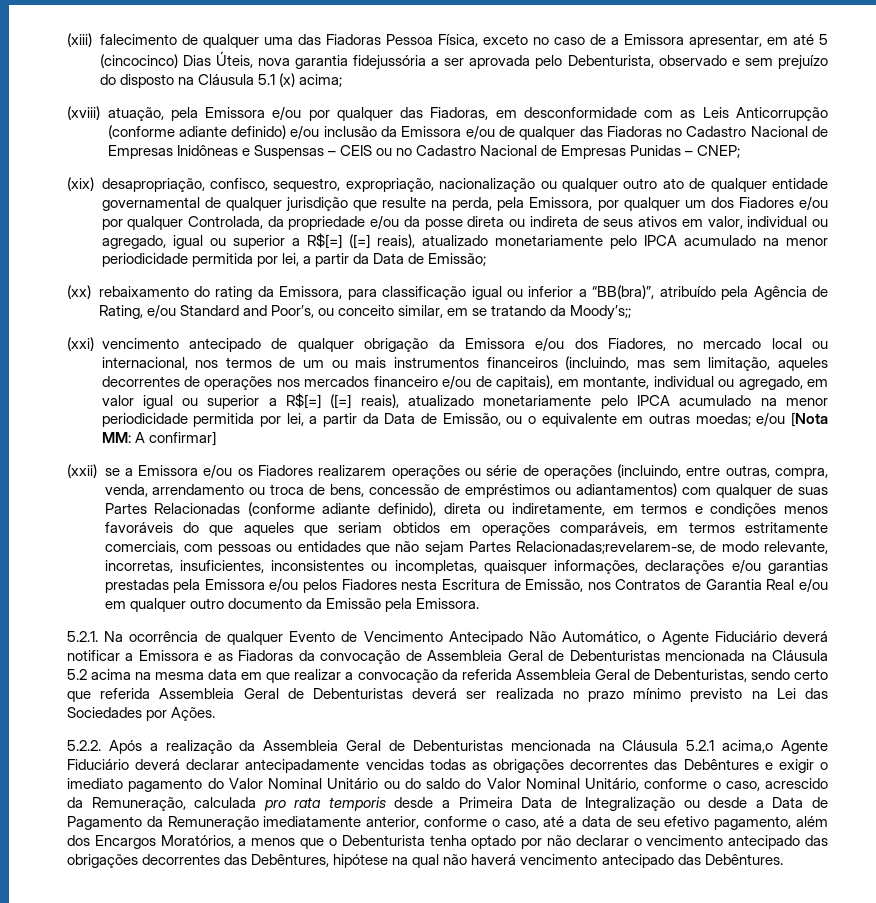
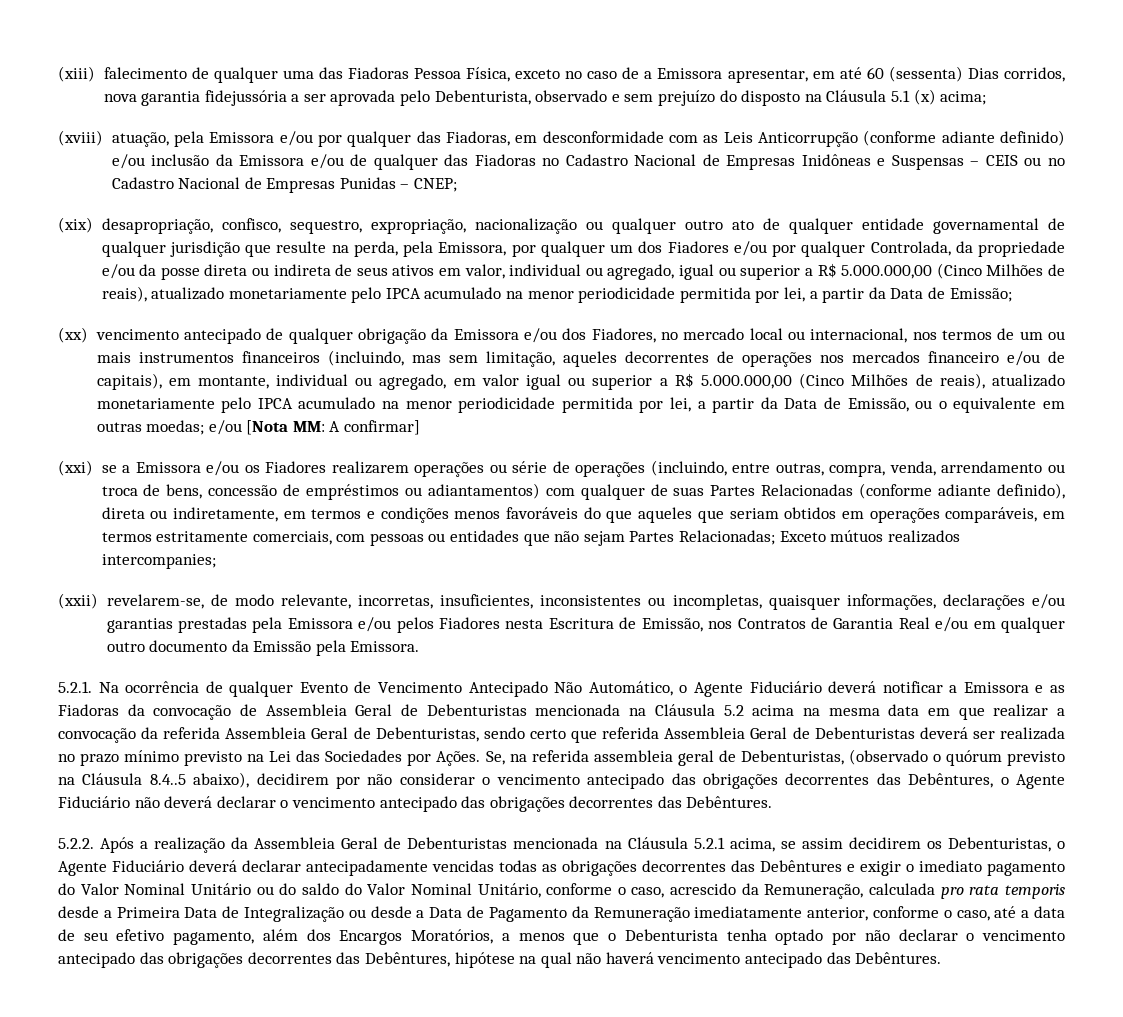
- (xiii) falecimento de qualquer uma das Fiadoras Pessoa Física, exceto no caso de a Emissora apresentar, em até 5 (cincocinco) Dias Úteis, nova garantia fidejussória a ser aprovada pelo Debenturista, observado e sem prejuízo do disposto na Cláusula 5.1 (x) acima;
+ (xiii) falecimento de qualquer uma das Fiadoras Pessoa Física, exceto no caso de a Emissora apresentar, em até 60 (sessenta) Dias corridos, nova garantia fidejussória a ser aprovada pelo Debenturista, observado e sem prejuízo do disposto na Cláusula 5.1 (x) acima;
- (xix) desapropriação, confisco, sequestro, expropriação, nacionalização ou qualquer outro ato de qualquer entidade governamental de qualquer jurisdição que resulte na perda, pela Emissora, por qualquer um dos Fiadores e/ou por qualquer Controlada, da propriedade e/ou da posse direta ou indireta de seus ativos em valor, individual ou agregado, igual ou superior a R$[=] ([=] reais), atualizado monetariamente pelo IPCA acumulado na menor periodicidade permitida por lei, a partir da Data de Emissão;
+ (xix) desapropriação, confisco, sequestro, expropriação, nacionalização ou qualquer outro ato de qualquer entidade governamental de qualquer jurisdição que resulte na perda, pela Emissora, por qualquer um dos Fiadores e/ou por qualquer Controlada, da propriedade e/ou da posse direta ou indireta de seus ativos em valor, individual ou agregado, igual ou superior a R$ 5.000.000,00 (Cinco Milhões de reais), atualizado monetariamente pelo IPCA acumulado na menor periodicidade permitida por lei, a partir da Data de Emissão;
- (xx) rebaixamento do rating da Emissora, para classificação igual ou inferior a “BB(bra)”, atribuído pela Agência de Rating, e/ou Standard and Poor’s, ou conceito similar, em se tratando da Moody’s;;
- (xxi) vencimento antecipado de qualquer obrigação da Emissora e/ou dos Fiadores, no mercado local ou internacional, nos termos de um ou mais instrumentos financeiros (incluindo, mas sem limitação, aqueles decorrentes de operações nos mercados financeiro e/ou de capitais), em montante, individual ou agregado, em valor igual ou superior a R$[=] ([=] reais), atualizado monetariamente pelo IPCA acumulado na menor periodicidade permitida por lei, a partir da Data de Emissão, ou o equivalente em outras moedas;
+ (xx) vencimento antecipado de qualquer obrigação da Emissora e/ou dos Fiadores, no mercado local ou internacional, nos termos de um ou mais instrumentos financeiros (incluindo, mas sem limitação, aqueles decorrentes de operações nos mercados financeiro e/ou de capitais), em montante, individual ou agregado, em valor igual ou superior a R$ 5.000.000,00 (Cinco Milhões de reais), atualizado monetariamente pelo IPCA acumulado na menor periodicidade permitida por lei, a partir da Data de Emissão, ou o equivalente em outras moedas;
- (xxii) se a Emissora e/ou os Fiadores realizarem operações ou série de operações (incluindo, entre outras, compra, venda, arrendamento ou troca de bens, concessão de empréstimos ou adiantamentos) com qualquer de suas Partes Relacionadas (conforme adiante definido), direta ou indiretamente, em termos e condições menos favoráveis do que aqueles que seriam obtidos em operações comparáveis, em termos estritamente comerciais, com pessoas ou entidades que não sejam Partes Relacionadas;revelarem-se, de modo relevante, incorretas, insuficientes, inconsistentes ou incompletas, quaisquer informações, declarações e/ou garantias prestadas pela Emissora e/ou pelos Fiadores nesta Escritura de Emissão, nos Contratos de Garantia Real e/ou em qualquer outro documento da Emissão pela Emissora.
+ (xxi) se a Emissora e/ou os Fiadores realizarem operações ou série de operações (incluindo, entre outras, compra, venda, arrendamento ou troca de bens, concessão de empréstimos ou adiantamentos) com qualquer de suas Partes Relacionadas (conforme adiante definido), direta ou indiretamente, em termos e condições menos favoráveis do que aqueles que seriam obtidos em operações comparáveis, em termos estritamente comerciais, com pessoas ou entidades que não sejam Partes Relacionadas; Exceto mútuos realizados intercompanies;
+ (xxii) revelarem-se, de modo relevante, incorretas, insuficientes, inconsistentes ou incompletas, quaisquer informações, declarações e/ou garantias prestadas pela Emissora e/ou pelos Fiadores nesta Escritura de Emissão, nos Contratos de Garantia Real e/ou em qualquer outro documento da Emissão pela Emissora.
+ Se, na referida assembleia geral de Debenturistas, (observado o quórum previsto na Cláusula 8.4..5 abaixo), decidirem por não considerar o vencimento antecipado das obrigações decorrentes das Debêntures, o Agente Fiduciário não deverá declarar o vencimento antecipado das obrigações decorrentes das Debêntures.
- 5.2.2. Após a realização da Assembleia Geral de Debenturistas mencionada na Cláusula 5.2.1 acima,o Agente Fiduciário deverá declarar antecipadamente vencidas todas as obrigações decorrentes das Debêntures e exigir o imediato pagamento do Valor Nominal Unitário ou do saldo do Valor Nominal Unitário, conforme o caso, acrescido da Remuneração, calculada pro rata temporis desde a Primeira Data de Integralização ou desde a Data de Pagamento da Remuneração imediatamente anterior, conforme o caso, até a data de seu efetivo pagamento, além dos Encargos Moratórios, a menos que o Debenturista tenha optado por não declarar o vencimento antecipado das obrigações decorrentes das Debêntures, hipótese na qual não haverá vencimento antecipado das Debêntures.
+ 5.2.2. Após a realização da Assembleia Geral de Debenturistas mencionada na Cláusula 5.2.1 acima, se assim decidirem os Debenturistas, o Agente Fiduciário deverá declarar antecipadamente vencidas todas as obrigações decorrentes das Debêntures e exigir o imediato pagamento do Valor Nominal Unitário ou do saldo do Valor Nominal Unitário, conforme o caso, acrescido da Remuneração, calculada pro rata temporis desde a Primeira Data de Integralização ou desde a Data de Pagamento da Remuneração imediatamente anterior, conforme o caso, até a data de seu efetivo pagamento, além dos Encargos Moratórios, a menos que o Debenturista tenha optado por não declarar o vencimento antecipado das obrigações decorrentes das Debêntures, hipótese na qual não haverá vencimento antecipado das Debêntures.

